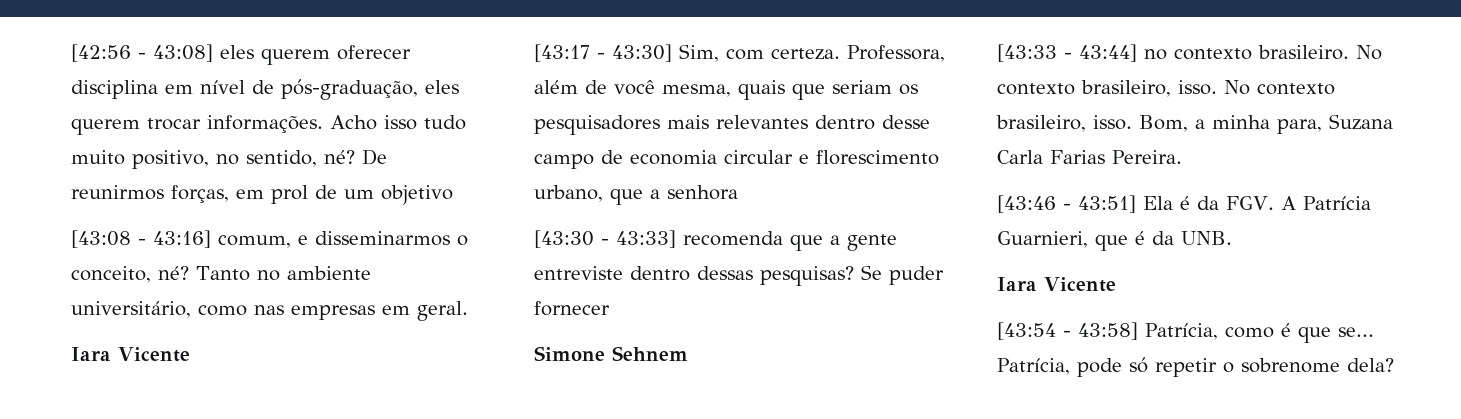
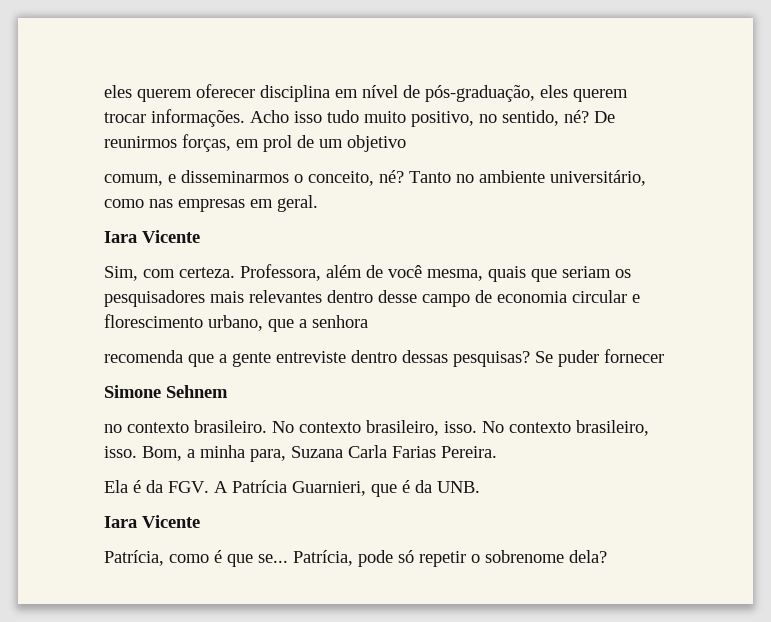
- [42:56 - 43:08] eles querem oferecer disciplina em nível de pós-graduação, eles querem trocar informações.
+ eles querem oferecer disciplina em nível de pós-graduação, eles querem trocar informações.
- [43:08 - 43:16] comum, e disseminarmos o conceito, né?
+ comum, e disseminarmos o conceito, né?
- [43:17 - 43:30] Sim, com certeza.
+ Sim, com certeza.
- [43:30 - 43:33] recomenda que a gente entreviste dentro dessas pesquisas?
+ recomenda que a gente entreviste dentro dessas pesquisas?
- [43:33 - 43:44] no contexto brasileiro.
+ no contexto brasileiro.
- [43:46 - 43:51] Ela é da FGV. A Patrícia Guarnieri, que é da UNB.
+ Ela é da FGV. A Patrícia Guarnieri, que é da UNB.
- [43:54 - 43:58] Patrícia, como é que se...
+ Patrícia, como é que se...

